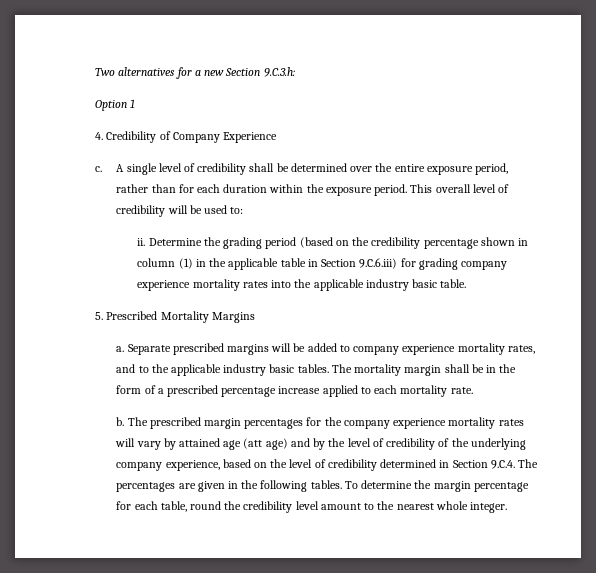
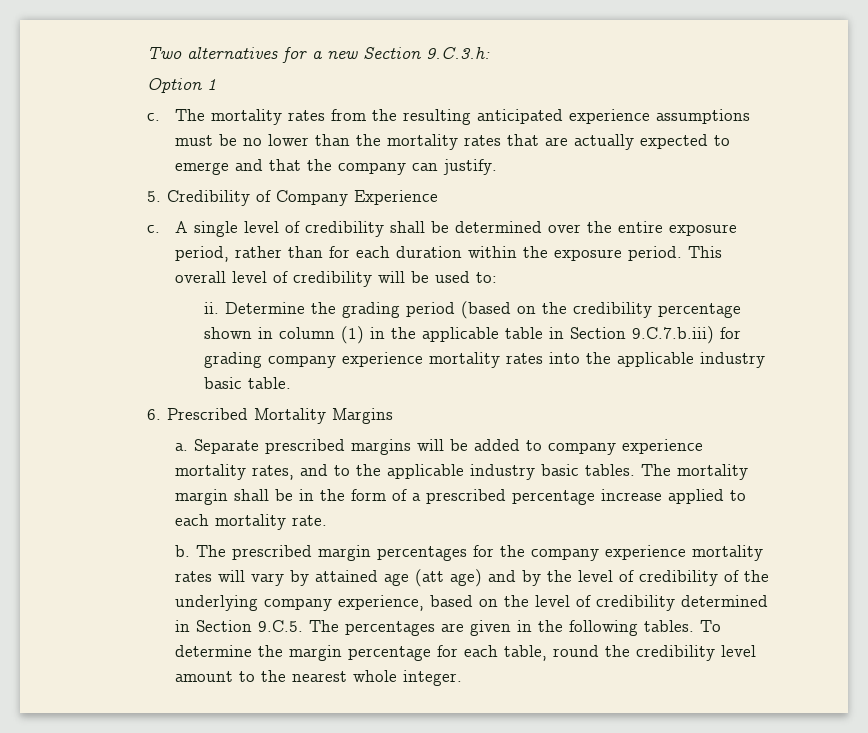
- 4. Credibility of Company Experience
+ c. The mortality rates from the resulting anticipated experience assumptions must be no lower than the mortality rates that are actually expected to emerge and that the company can justify.
+ 5. Credibility of Company Experience
- Determine the grading period (based on the credibility percentage shown in column (1) in the applicable table in Section 9.C.6.iii) for grading company experience mortality rates into the applicable industry basic table.
+ Determine the grading period (based on the credibility percentage shown in column (1) in the applicable table in Section 9.C.7.b.iii) for grading company experience mortality rates into the applicable industry basic table.
- 5. Prescribed Mortality Margins
+ 6. Prescribed Mortality Margins
- The prescribed margin percentages for the company experience mortality rates will vary by attained age (att age) and by the level of credibility of the underlying company experience, based on the level of credibility determined in Section 9.C.4. The percentages are given in the following tables.
+ The prescribed margin percentages for the company experience mortality rates will vary by attained age (att age) and by the level of credibility of the underlying company experience, based on the level of credibility determined in Section 9.C.5. The percentages are given in the following tables.

